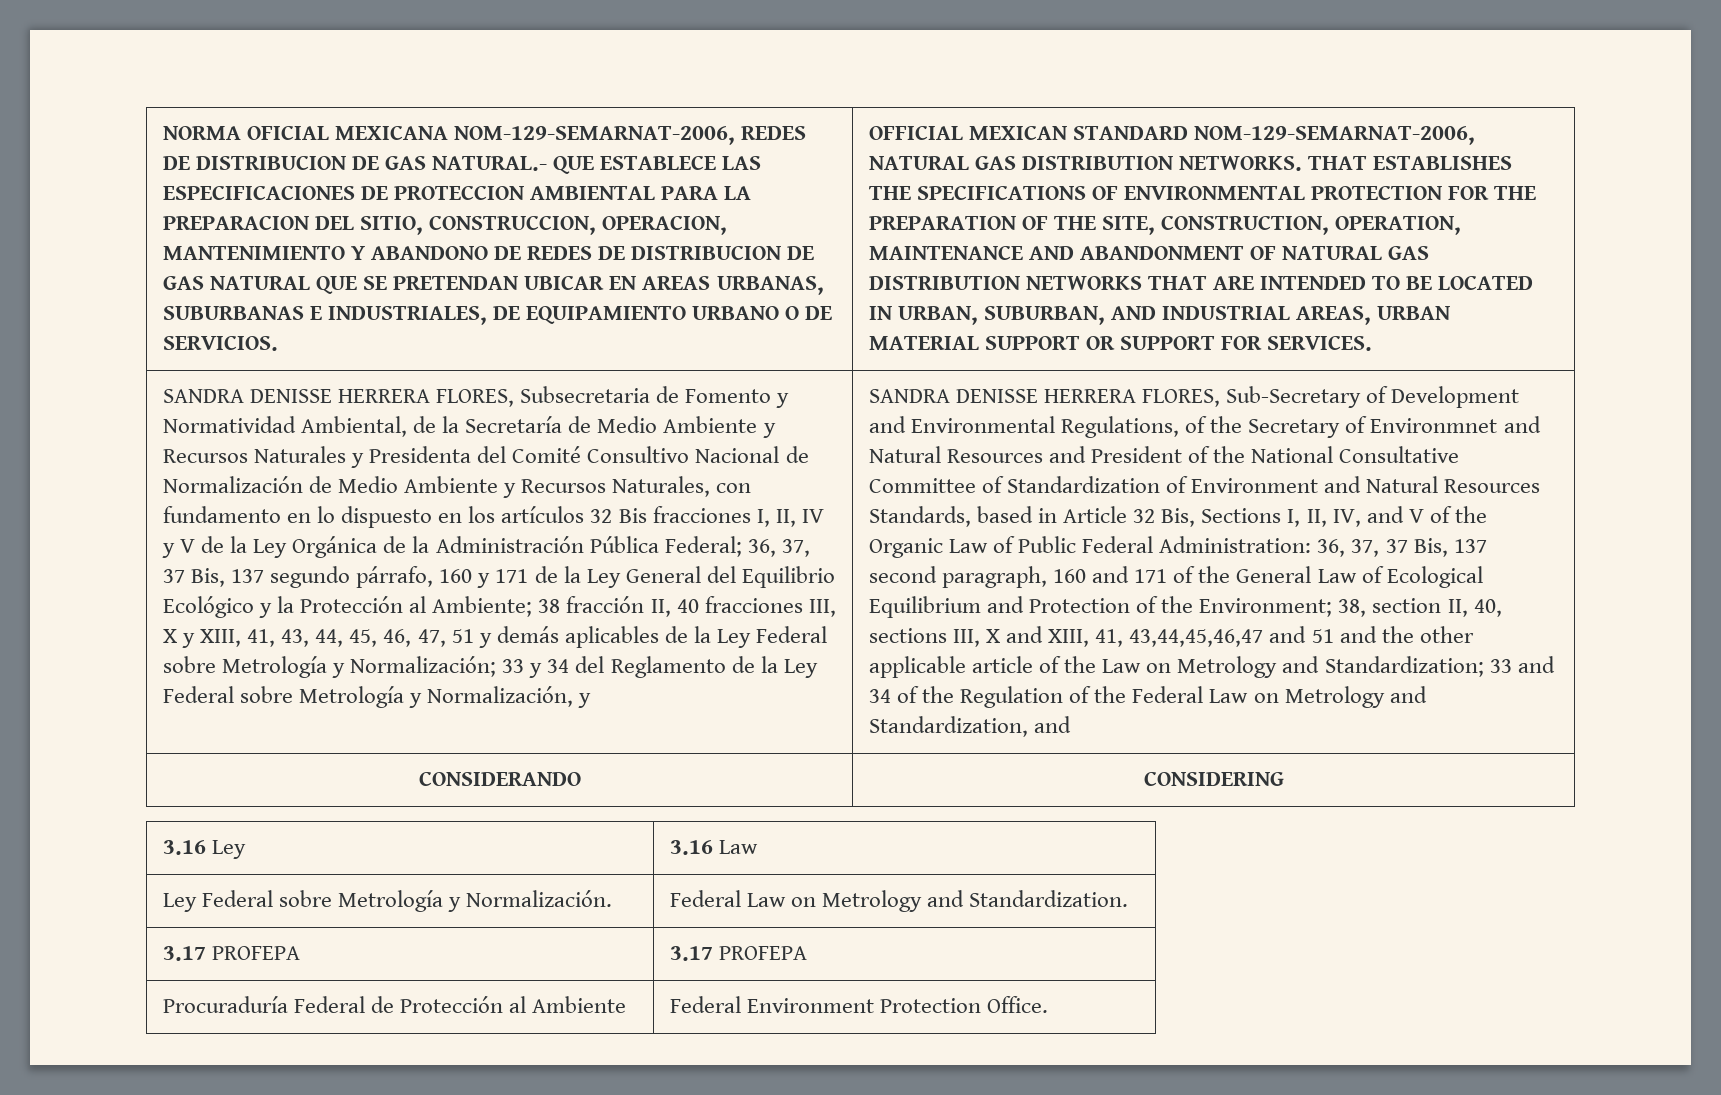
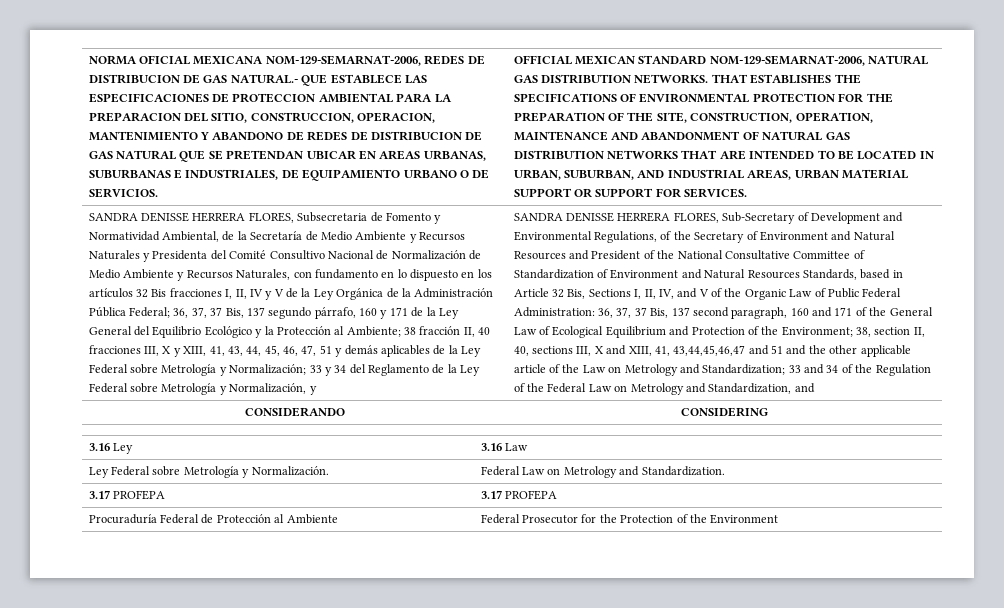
- SANDRA DENISSE HERRERA FLORES, Sub-Secretary of Development and Environmental Regulations, of the Secretary of Environmnet and Natural Resources and President of the National Consultative Committee of Standardization of Environment and Natural Resources Standards, based in Article 32 Bis, Sections I, II, IV, and V of the Organic Law of Public Federal Administration:
+ SANDRA DENISSE HERRERA FLORES, Sub-Secretary of Development and Environmental Regulations, of the Secretary of Environment and Natural Resources and President of the National Consultative Committee of Standardization of Environment and Natural Resources Standards, based in Article 32 Bis, Sections I, II, IV, and V of the Organic Law of Public Federal Administration:
- Procuraduría Federal de Protección al Ambiente | Federal Environment Protection Office.
+ Procuraduría Federal de Protección al Ambiente | Federal Prosecutor for the Protection of the Environment

